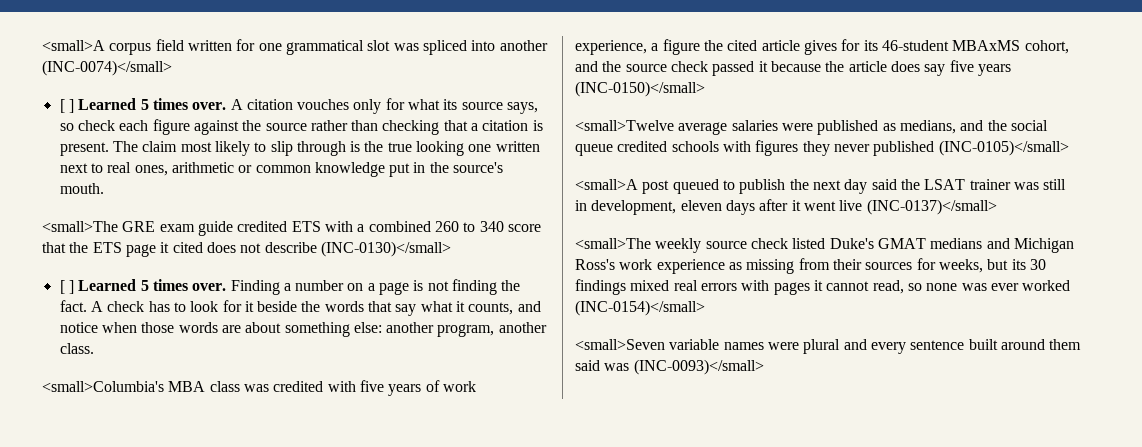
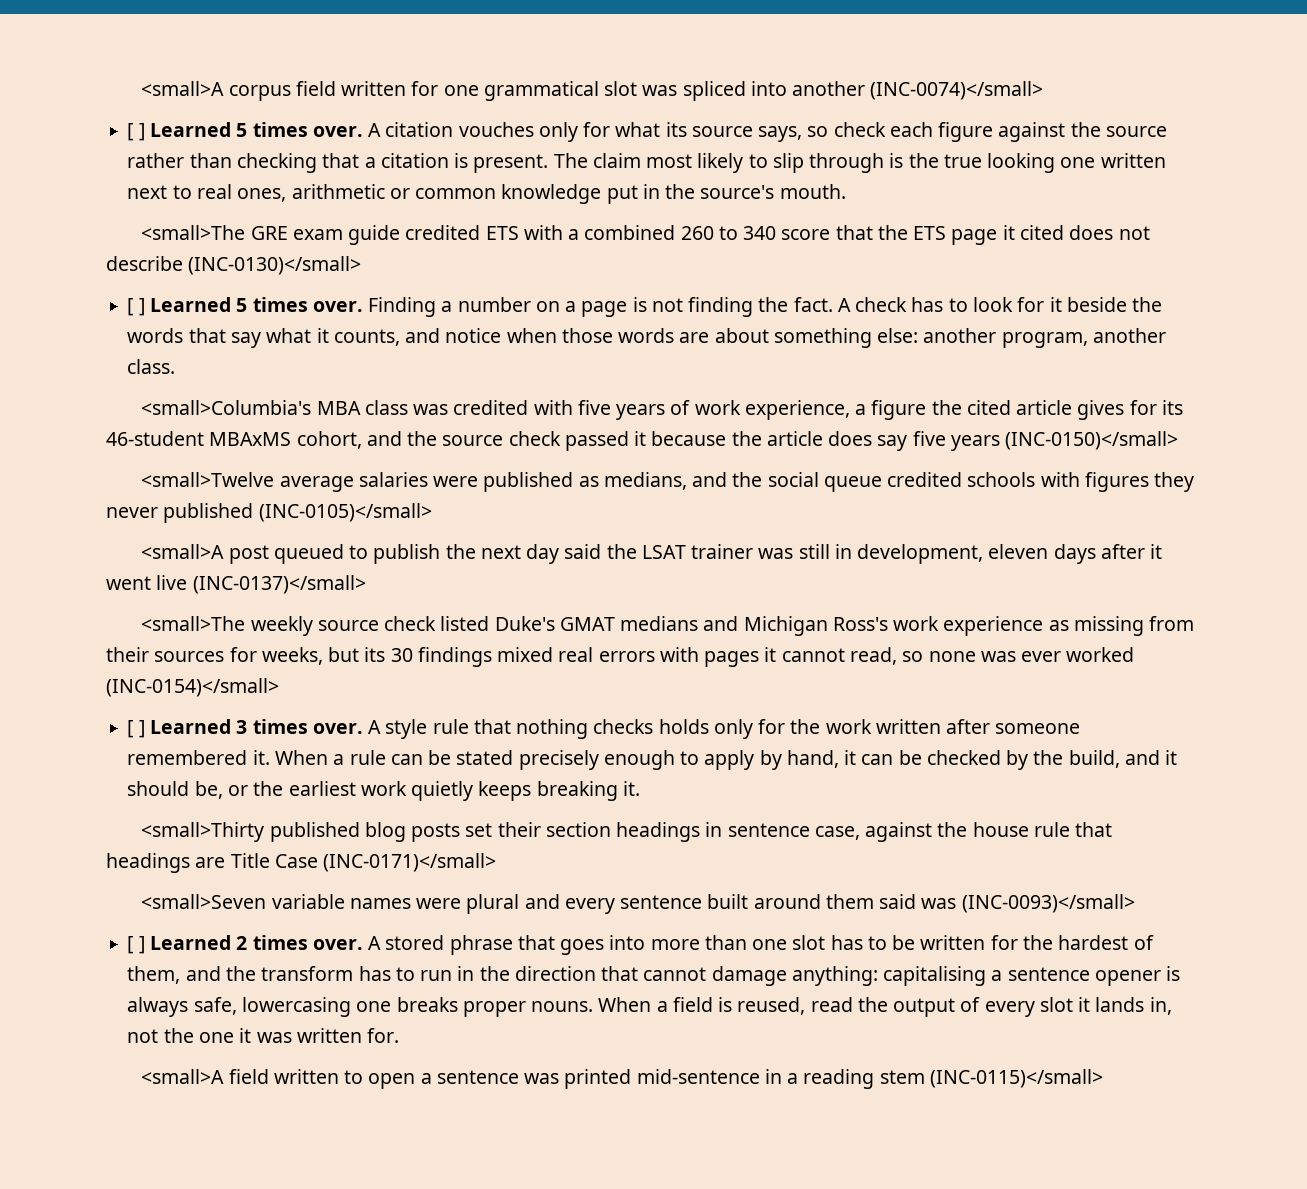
+ [ ] Learned 3 times over. A style rule that nothing checks holds only for the work written after someone remembered it. When a rule can be stated precisely enough to apply by hand, it can be checked by the build, and it should be, or the earliest work quietly keeps breaking it.
+ <small>Thirty published blog posts set their section headings in sentence case, against the house rule that headings are Title Case (INC-0171)</small>
+ [ ] Learned 2 times over. A stored phrase that goes into more than one slot has to be written for the hardest of them, and the transform has to run in the direction that cannot damage anything: capitalising a sentence opener is always safe, lowercasing one breaks proper nouns. When a field is reused, read the output of every slot it lands in, not the one it was written for.
+ <small>A field written to open a sentence was printed mid-sentence in a reading stem (INC-0115)</small>

